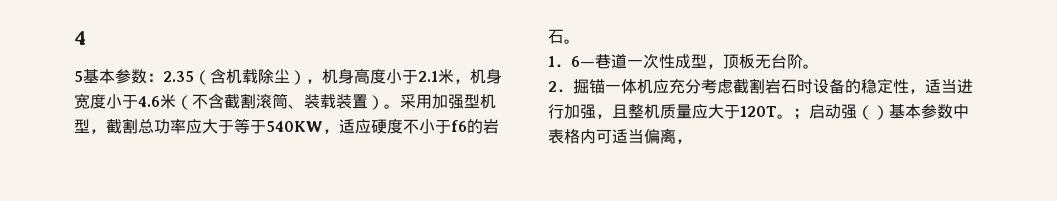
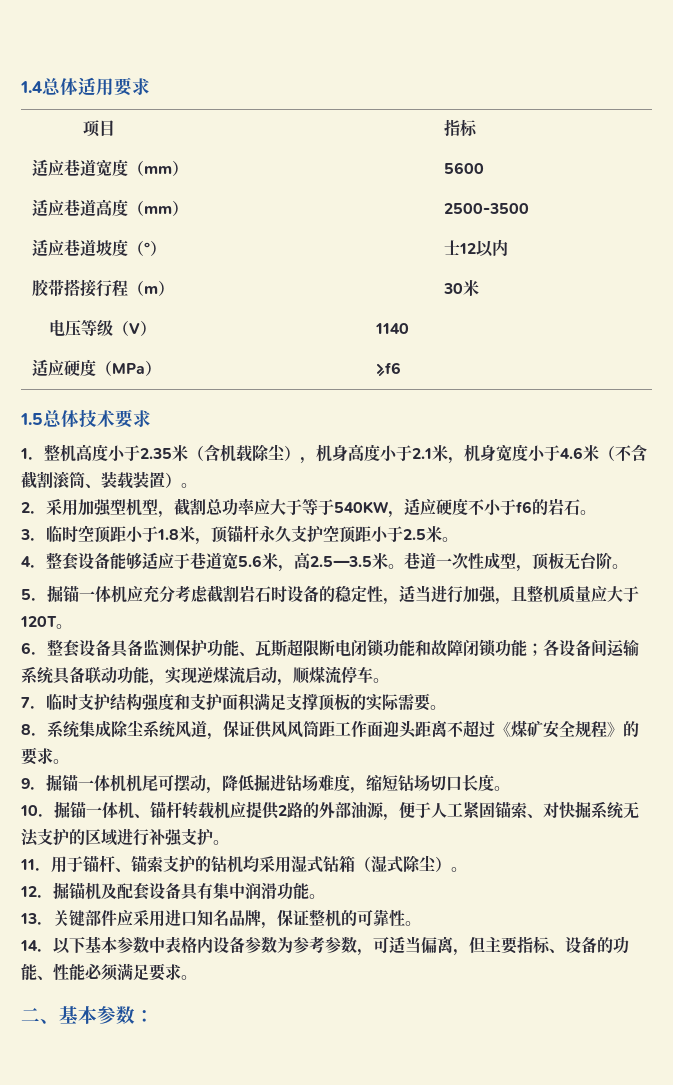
- 4
- 5基本参数：2.35（含机载除尘），机身高度小于2.1米，机身宽度小于4.6米（不含截割滚筒、装载装置）。采用加强型机型，截割总功率应大于等于540KW，适应硬度不小于f6的岩石。
+ 1.4总体适用要求
+ 项目 | 指标
+ 适应巷道宽度（mm） | 5600
+ 适应巷道高度（mm） | 2500-3500
+ 适应巷道坡度（°） | 士12以内
+ 胶带搭接行程（m） | 30米
+ 电压等级（V） | 1140
+ 适应硬度（MPa） | ≥f6
+ 1.5总体技术要求
+ 1．整机高度小于2.35米（含机载除尘），机身高度小于2.1米，机身宽度小于4.6米（不含截割滚筒、装载装置）。
+ 2．采用加强型机型，截割总功率应大于等于540KW，适应硬度不小于f6的岩石。
- 1．6—巷道一次性成型，顶板无台阶。
+ 3．临时空顶距小于1.8米，顶锚杆永久支护空顶距小于2.5米。
+ 4．整套设备能够适应于巷道宽5.6米，高2.5—3.5米。巷道一次性成型，顶板无台阶。
- 2．掘锚一体机应充分考虑截割岩石时设备的稳定性，适当进行加强，且整机质量应大于120T。；启动强（）基本参数中表格内可适当偏离，
+ 5．掘锚一体机应充分考虑截割岩石时设备的稳定性，适当进行加强，且整机质量应大于120T。
+ 6．整套设备具备监测保护功能、瓦斯超限断电闭锁功能和故障闭锁功能；各设备间运输系统具备联动功能，实现逆煤流启动，顺煤流停车。
+ 7．临时支护结构强度和支护面积满足支撑顶板的实际需要。
+ 8．系统集成除尘系统风道，保证供风风筒距工作面迎头距离不超过《煤矿安全规程》的要求。
+ 9．掘锚一体机机尾可摆动，降低掘进钻场难度，缩短钻场切口长度。
+ 10．掘锚一体机、锚杆转载机应提供2路的外部油源，便于人工紧固锚索、对快掘系统无法支护的区域进行补强支护。
+ 11．用于锚杆、锚索支护的钻机均采用湿式钻箱（湿式除尘）。
+ 12．掘锚机及配套设备具有集中润滑功能。
+ 13．关键部件应采用进口知名品牌，保证整机的可靠性。
+ 14．以下基本参数中表格内设备参数为参考参数，可适当偏离，但主要指标、设备的功能、性能必须满足要求。
+ 二、基本参数：

